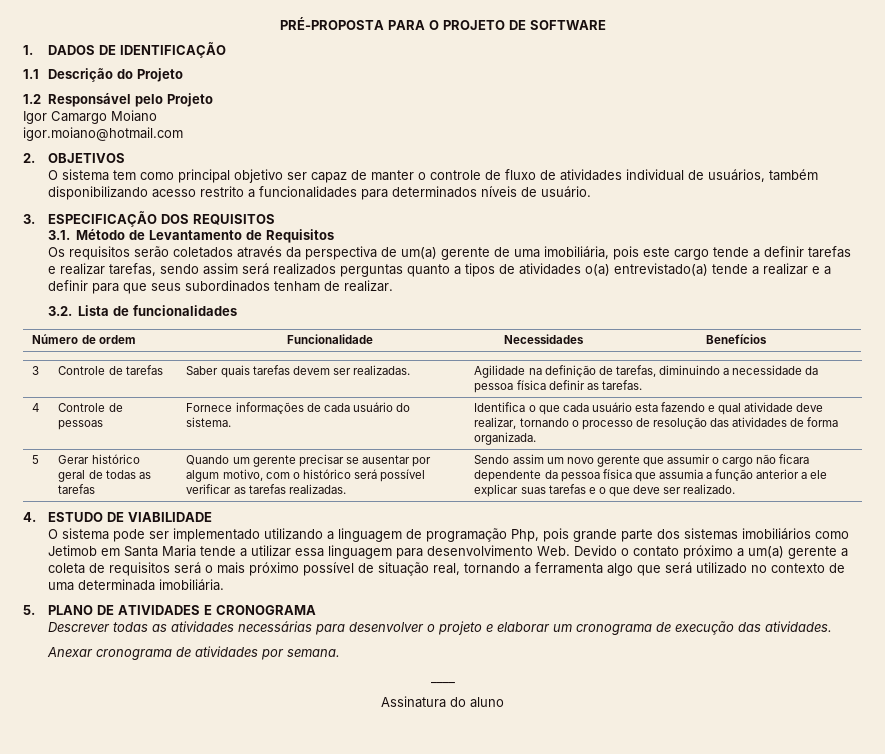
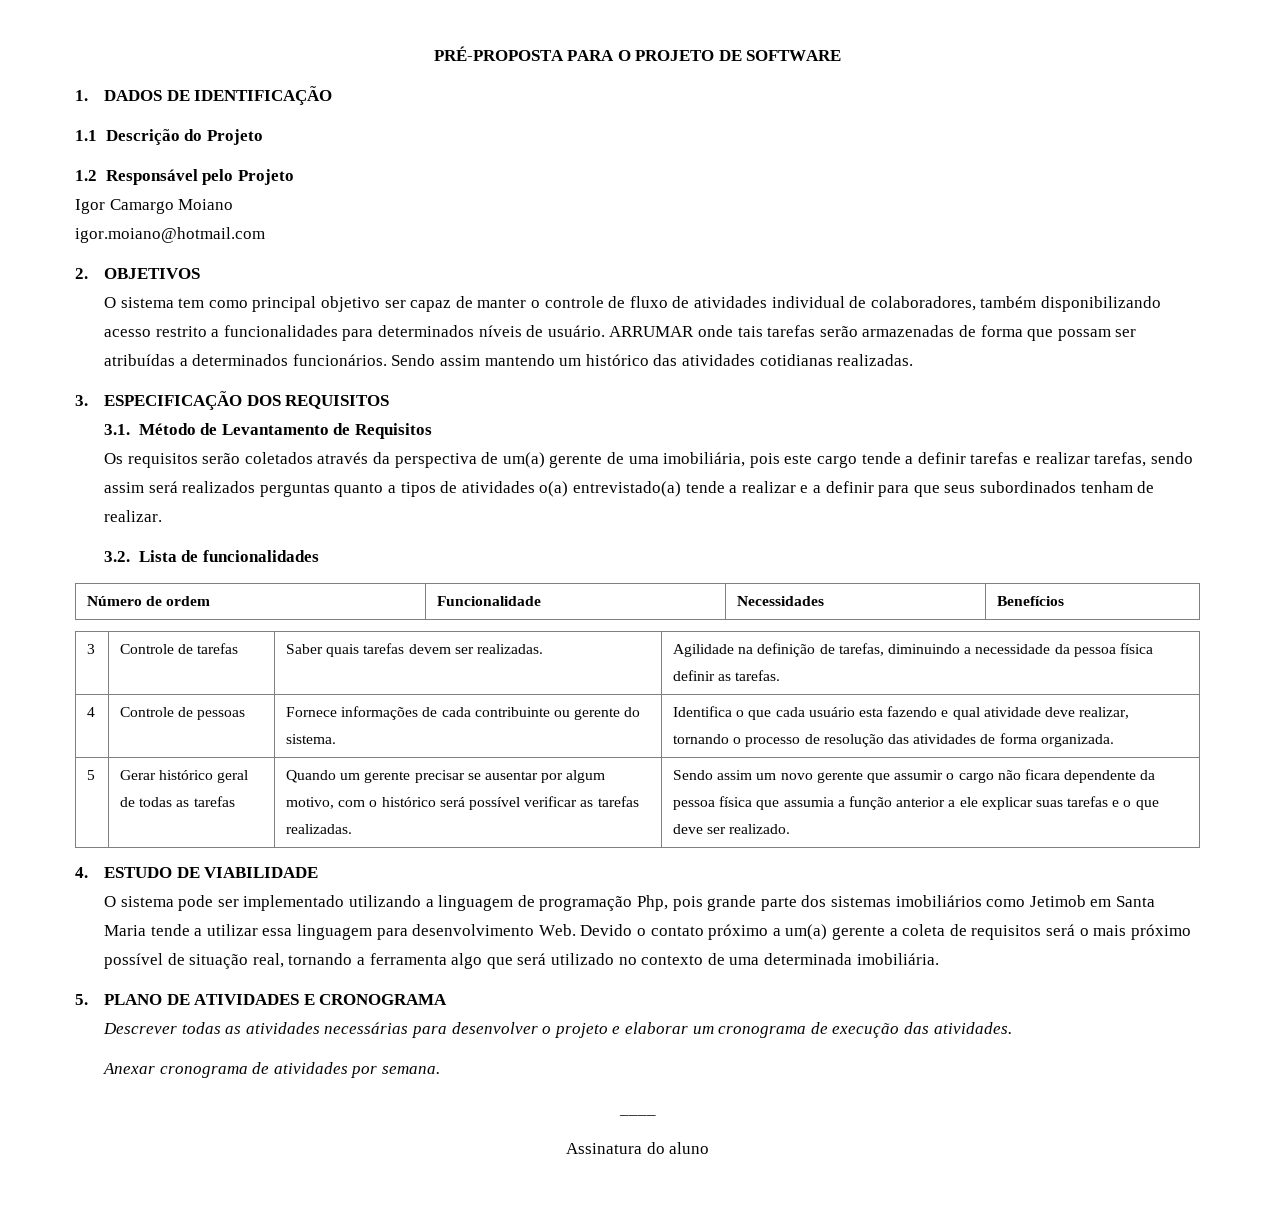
- O sistema tem como principal objetivo ser capaz de manter o controle de fluxo de atividades individual de usuários, também disponibilizando acesso restrito a funcionalidades para determinados níveis de usuário.
+ O sistema tem como principal objetivo ser capaz de manter o controle de fluxo de atividades individual de colaboradores, também disponibilizando acesso restrito a funcionalidades para determinados níveis de usuário. ARRUMAR onde tais tarefas serão armazenadas de forma que possam ser atribuídas a determinados funcionários. Sendo assim mantendo um histórico das atividades cotidianas realizadas.
- 4 | Controle de pessoas | Fornece informações de cada usuário do sistema. | Identifica o que cada usuário esta fazendo e qual atividade deve realizar, tornando o processo de resolução das atividades de forma organizada.
+ 4 | Controle de pessoas | Fornece informações de cada contribuinte ou gerente do sistema. | Identifica o que cada usuário esta fazendo e qual atividade deve realizar, tornando o processo de resolução das atividades de forma organizada.

